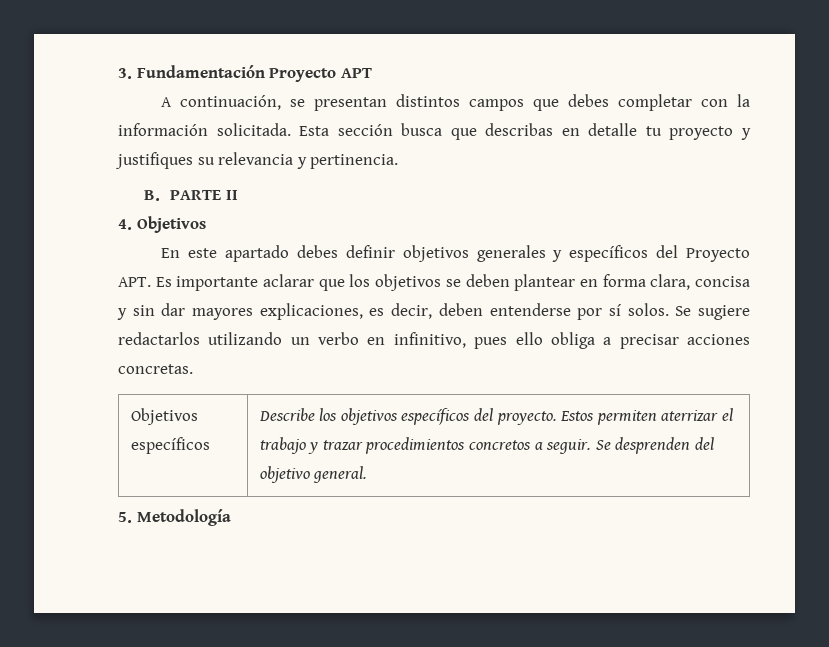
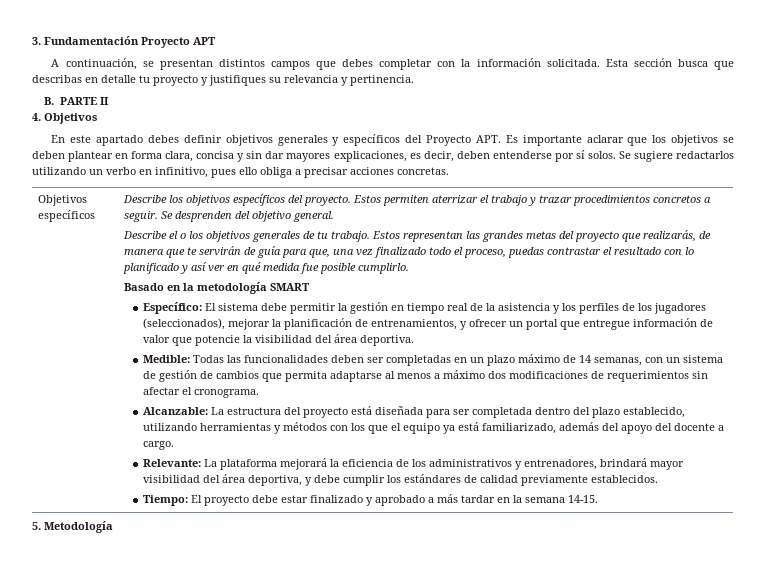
+ Describe el o los objetivos generales de tu trabajo. Estos representan las grandes metas del proyecto que realizarás, de manera que te servirán de guía para que, una vez finalizado todo el proceso, puedas contrastar el resultado con lo planificado y así ver en qué medida fue posible cumplirlo.
+ Basado en la metodología SMART
+ Específico: El sistema debe permitir la gestión en tiempo real de la asistencia y los perfiles de los jugadores (seleccionados), mejorar la planificación de entrenamientos, y ofrecer un portal que entregue información de valor que potencie la visibilidad del área deportiva.
+ Medible: Todas las funcionalidades deben ser completadas en un plazo máximo de 14 semanas, con un sistema de gestión de cambios que permita adaptarse al menos a máximo dos modificaciones de requerimientos sin afectar el cronograma.
+ Alcanzable: La estructura del proyecto está diseñada para ser completada dentro del plazo establecido, utilizando herramientas y métodos con los que el equipo ya está familiarizado, además del apoyo del docente a cargo.
+ Relevante: La plataforma mejorará la eficiencia de los administrativos y entrenadores, brindará mayor visibilidad del área deportiva, y debe cumplir los estándares de calidad previamente establecidos.
+ Tiempo: El proyecto debe estar finalizado y aprobado a más tardar en la semana 14-15.

